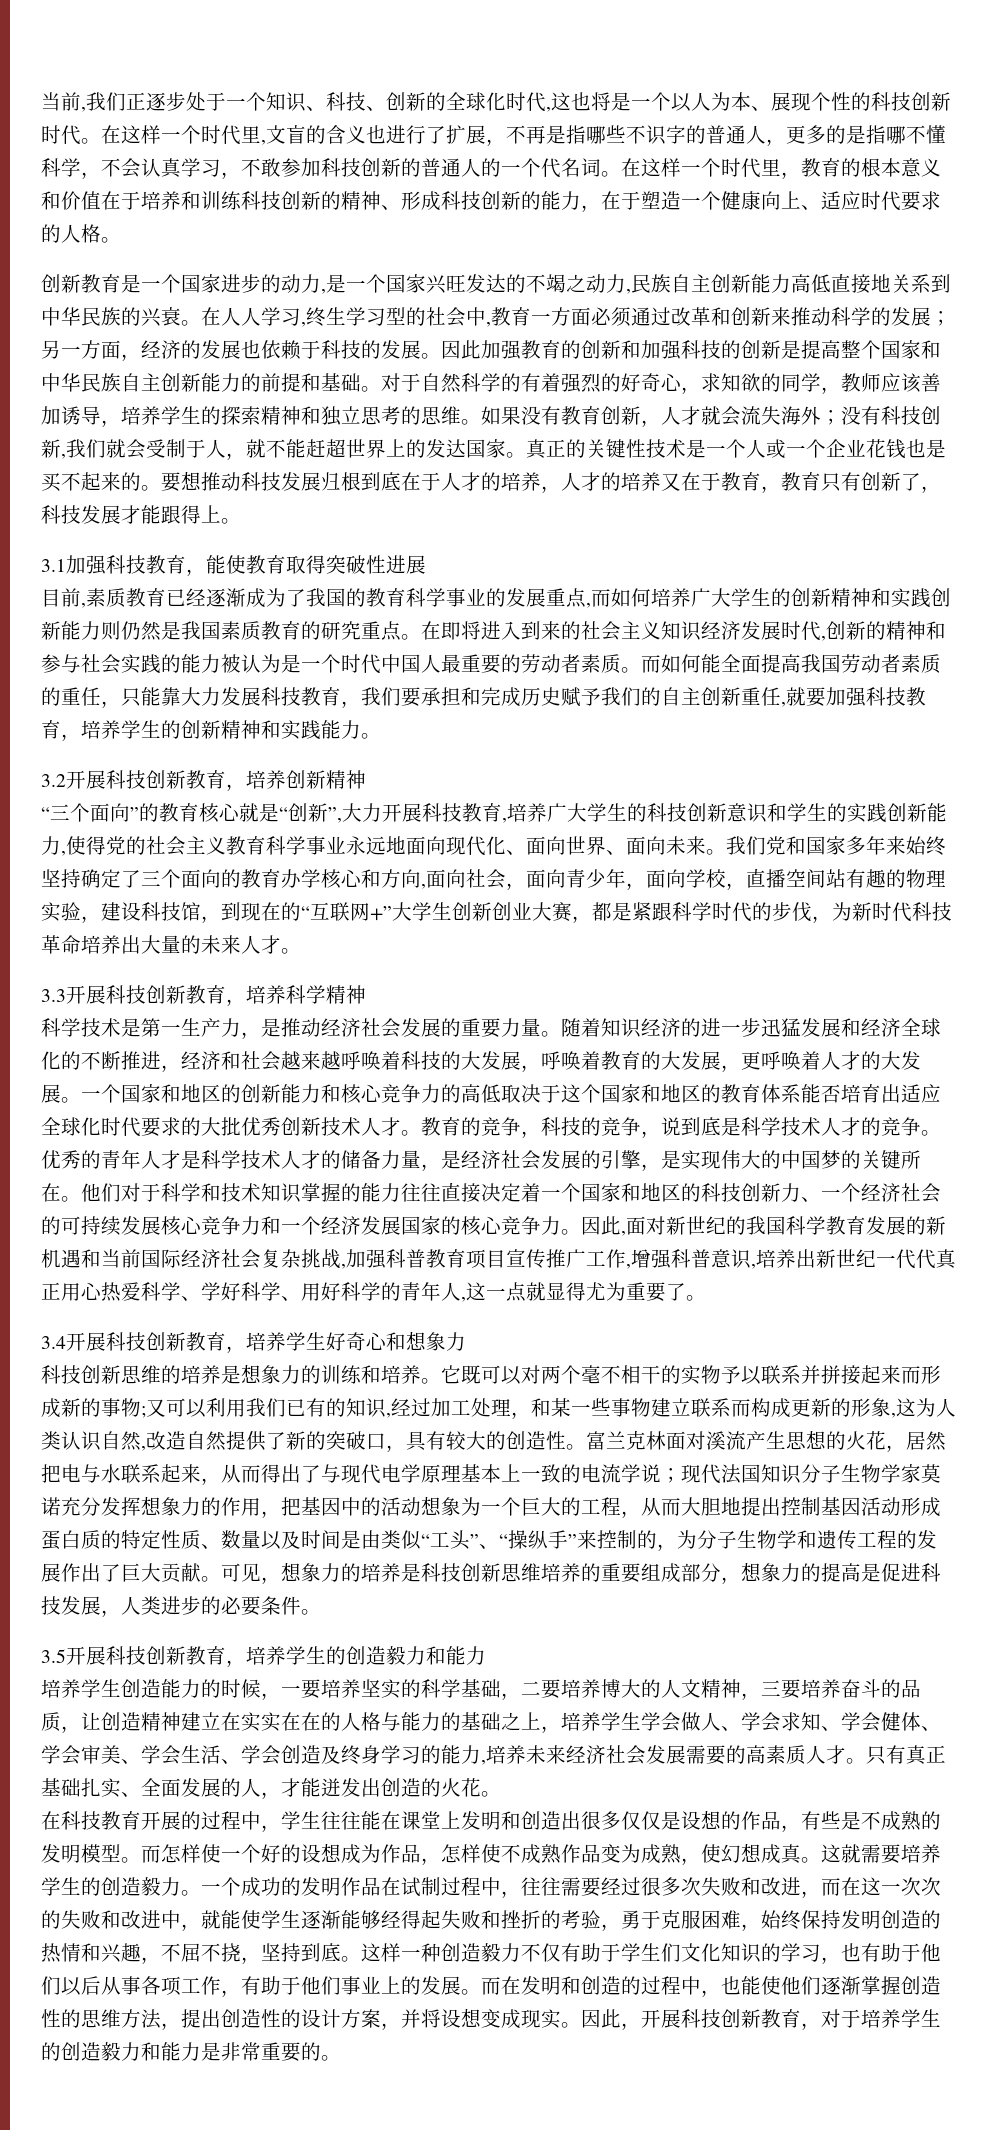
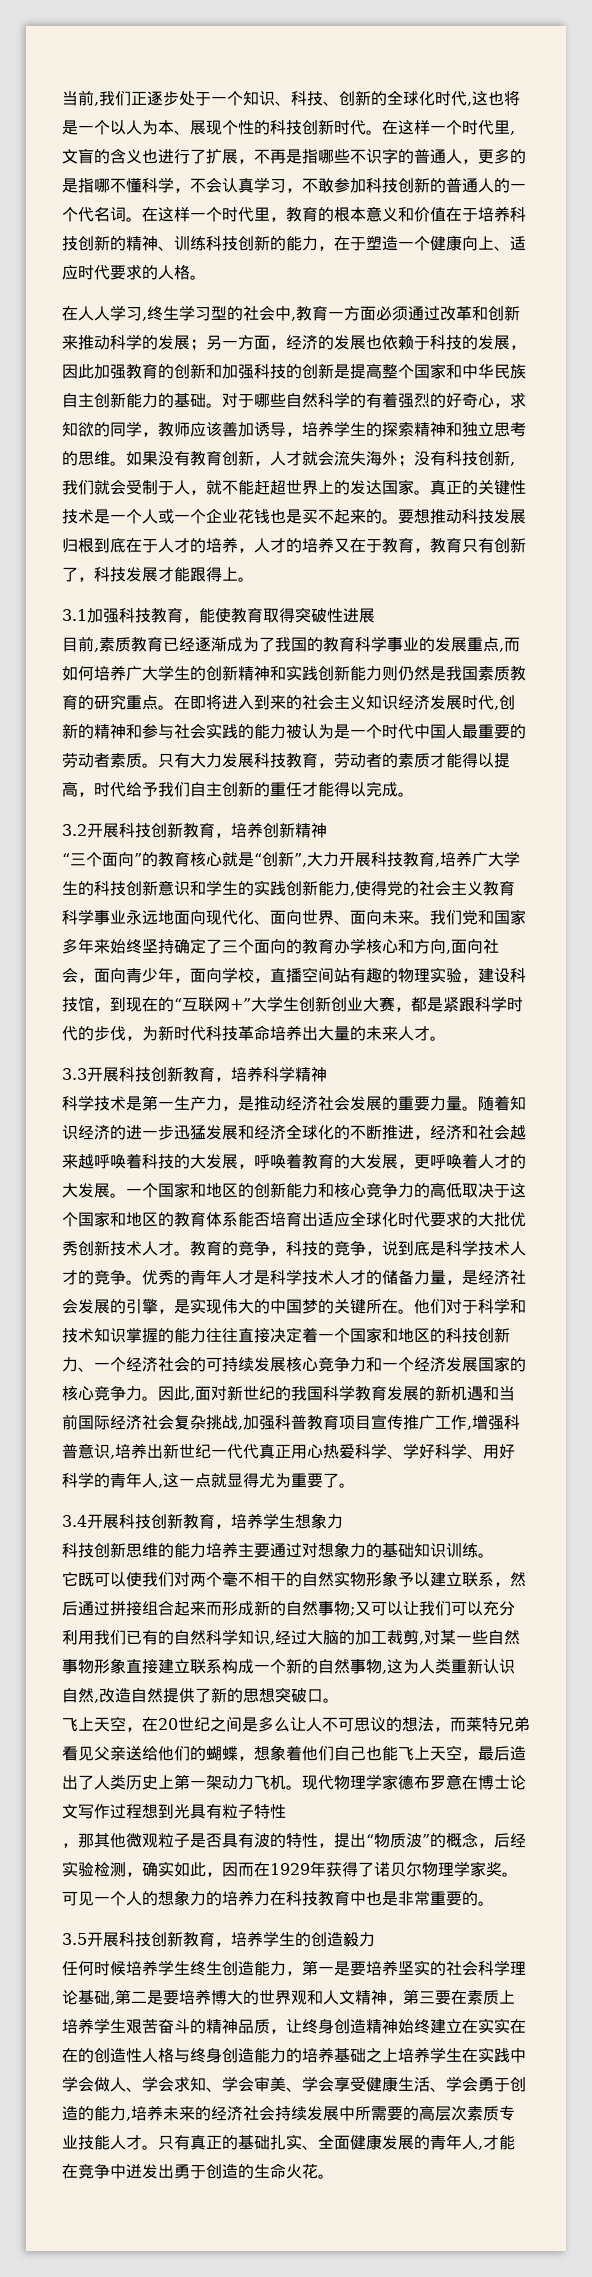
- 在这样一个时代里，教育的根本意义和价值在于培养和训练科技创新的精神、形成科技创新的能力，在于塑造一个健康向上、适应时代要求的人格。
+ 在这样一个时代里，教育的根本意义和价值在于培养科技创新的精神、训练科技创新的能力，在于塑造一个健康向上、适应时代要求的人格。
- 创新教育是一个国家进步的动力,是一个国家兴旺发达的不竭之动力,民族自主创新能力高低直接地关系到中华民族的兴衰。在人人学习,终生学习型的社会中,教育一方面必须通过改革和创新来推动科学的发展；另一方面，经济的发展也依赖于科技的发展。因此加强教育的创新和加强科技的创新是提高整个国家和中华民族自主创新能力的前提和基础。
+ 在人人学习,终生学习型的社会中,教育一方面必须通过改革和创新来推动科学的发展；另一方面，经济的发展也依赖于科技的发展，因此加强教育的创新和加强科技的创新是提高整个国家和中华民族自主创新能力的基础。
- 对于自然科学的有着强烈的好奇心，求知欲的同学，教师应该善加诱导，培养学生的探索精神和独立思考的思维。
+ 对于哪些自然科学的有着强烈的好奇心，求知欲的同学，教师应该善加诱导，培养学生的探索精神和独立思考的思维。
- 而如何能全面提高我国劳动者素质的重任，只能靠大力发展科技教育，我们要承担和完成历史赋予我们的自主创新重任,就要加强科技教育，培养学生的创新精神和实践能力。
+ 只有大力发展科技教育，劳动者的素质才能得以提高，时代给予我们自主创新的重任才能得以完成。
- 3.4开展科技创新教育，培养学生好奇心和想象力
+ 3.4开展科技创新教育，培养学生想象力
- 科技创新思维的培养是想象力的训练和培养。它既可以对两个毫不相干的实物予以联系并拼接起来而形成新的事物;又可以利用我们已有的知识,经过加工处理，和某一些事物建立联系而构成更新的形象,这为人类认识自然,改造自然提供了新的突破口，具有较大的创造性。富兰克林面对溪流产生思想的火花，居然把电与水联系起来，从而得出了与现代电学原理基本上一致的电流学说；现代法国知识分子生物学家莫诺充分发挥想象力的作用，把基因中的活动想象为一个巨大的工程，从而大胆地提出控制基因活动形成蛋白质的特定性质、数量以及时间是由类似“工头”、“操纵手”来控制的，为分子生物学和遗传工程的发展作出了巨大贡献。可见，想象力的培养是科技创新思维培养的重要组成部分，想象力的提高是促进科技发展，人类进步的必要条件。
+ 科技创新思维的能力培养主要通过对想象力的基础知识训练。
+ 它既可以使我们对两个毫不相干的自然实物形象予以建立联系，然后通过拼接组合起来而形成新的自然事物;又可以让我们可以充分利用我们已有的自然科学知识,经过大脑的加工裁剪,对某一些自然事物形象直接建立联系构成一个新的自然事物,这为人类重新认识自然,改造自然提供了新的思想突破口。
+ 飞上天空，在20世纪之间是多么让人不可思议的想法，而莱特兄弟看见父亲送给他们的蝴蝶，想象着他们自己也能飞上天空，最后造出了人类历史上第一架动力飞机。现代物理学家德布罗意在博士论文写作过程想到光具有粒子特性
+ ，那其他微观粒子是否具有波的特性，提出“物质波”的概念，后经实验检测，确实如此，因而在1929年获得了诺贝尔物理学家奖。可见一个人的想象力的培养力在科技教育中也是非常重要的。
- 3.5开展科技创新教育，培养学生的创造毅力和能力
- 培养学生创造能力的时候，一要培养坚实的科学基础，二要培养博大的人文精神，三要培养奋斗的品质，让创造精神建立在实实在在的人格与能力的基础之上，培养学生学会做人、学会求知、学会健体、学会审美、学会生活、学会创造及终身学习的能力,培养未来经济社会发展需要的高素质人才。
+ 3.5开展科技创新教育，培养学生的创造毅力
+ 任何时候培养学生终生创造能力，第一是要培养坚实的社会科学理论基础,第二是要培养博大的世界观和人文精神，第三要在素质上培养学生艰苦奋斗的精神品质，让终身创造精神始终建立在实实在在的创造性人格与终身创造能力的培养基础之上培养学生在实践中学会做人、学会求知、学会审美、学会享受健康生活、学会勇于创造的能力,培养未来的经济社会持续发展中所需要的高层次素质专业技能人才。
- 只有真正基础扎实、全面发展的人，才能迸发出创造的火花。
- 在科技教育开展的过程中，学生往往能在课堂上发明和创造出很多仅仅是设想的作品，有些是不成熟的发明模型。而怎样使一个好的设想成为作品，怎样使不成熟作品变为成熟，使幻想成真。这就需要培养学生的创造毅力。一个成功的发明作品在试制过程中，往往需要经过很多次失败和改进，而在这一次次的失败和改进中，就能使学生逐渐能够经得起失败和挫折的考验，勇于克服困难，始终保持发明创造的热情和兴趣，不屈不挠，坚持到底。这样一种创造毅力不仅有助于学生们文化知识的学习，也有助于他们以后从事各项工作，有助于他们事业上的发展。而在发明和创造的过程中，也能使他们逐渐掌握创造性的思维方法，提出创造性的设计方案，并将设想变成现实。因此，开展科技创新教育，对于培养学生的创造毅力和能力是非常重要的。
+ 只有真正的基础扎实、全面健康发展的青年人,才能在竞争中迸发出勇于创造的生命火花。

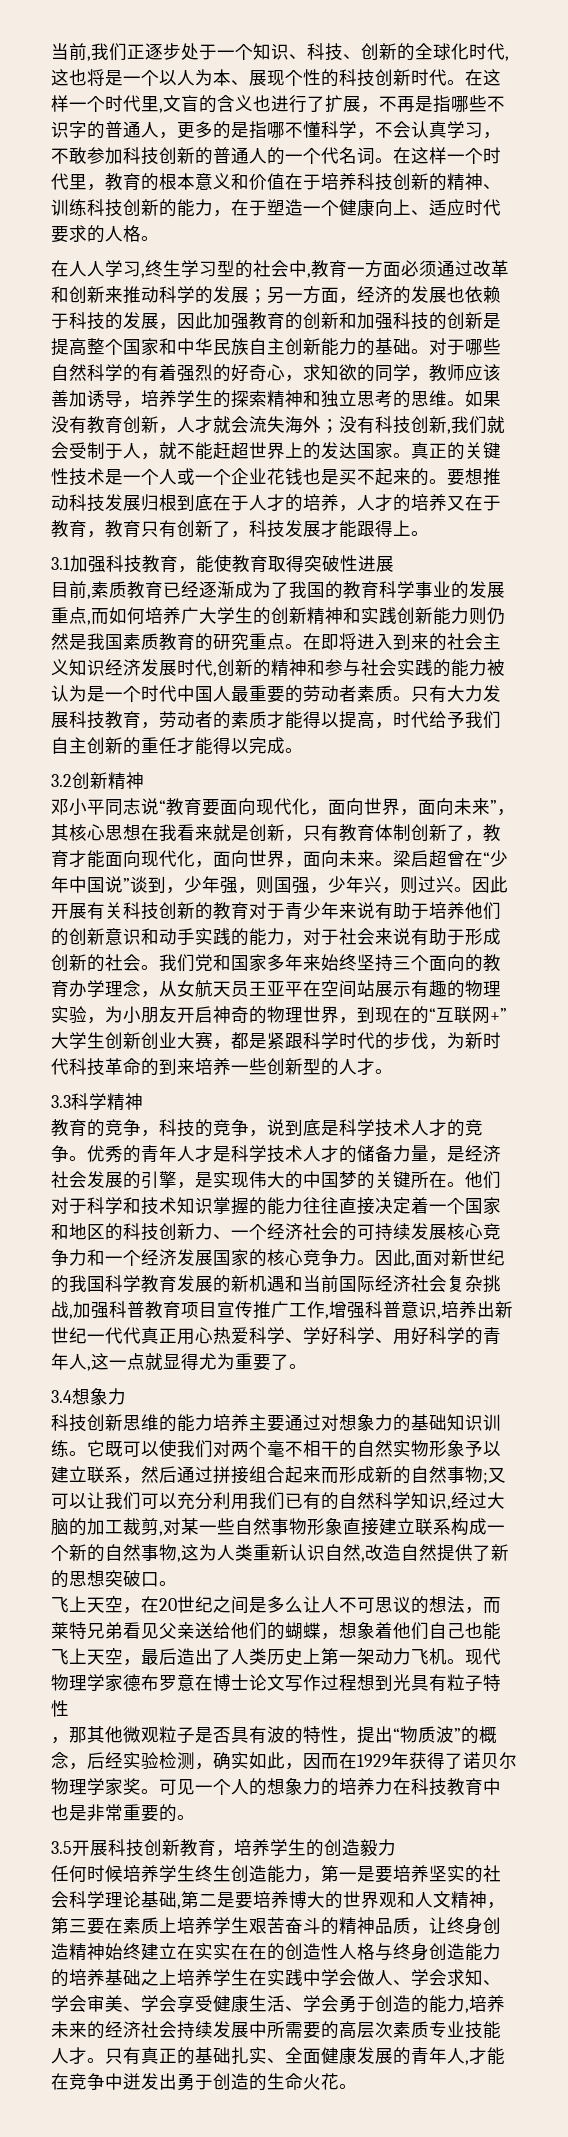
- 3.2开展科技创新教育，培养创新精神
- “三个面向”的教育核心就是“创新”,大力开展科技教育,培养广大学生的科技创新意识和学生的实践创新能力,使得党的社会主义教育科学事业永远地面向现代化、面向世界、面向未来。
+ 3.2创新精神
+ 邓小平同志说“教育要面向现代化，面向世界，面向未来”，其核心思想在我看来就是创新，只有教育体制创新了，教育才能面向现代化，面向世界，面向未来。梁启超曾在“少年中国说”谈到，少年强，则国强，少年兴，则过兴。因此开展有关科技创新的教育对于青少年来说有助于培养他们的创新意识和动手实践的能力，对于社会来说有助于形成创新的社会。
- 我们党和国家多年来始终坚持确定了三个面向的教育办学核心和方向,面向社会，面向青少年，面向学校，直播空间站有趣的物理实验，建设科技馆，到现在的“互联网+”大学生创新创业大赛，都是紧跟科学时代的步伐，为新时代科技革命培养出大量的未来人才。
- 3.3开展科技创新教育，培养科学精神
- 科学技术是第一生产力，是推动经济社会发展的重要力量。随着知识经济的进一步迅猛发展和经济全球化的不断推进，经济和社会越来越呼唤着科技的大发展，呼唤着教育的大发展，更呼唤着人才的大发展。一个国家和地区的创新能力和核心竞争力的高低取决于这个国家和地区的教育体系能否培育出适应全球化时代要求的大批优秀创新技术人才。教育的竞争，科技的竞争，说到底是科学技术人才的竞争。
+ 我们党和国家多年来始终坚持三个面向的教育办学理念，从女航天员王亚平在空间站展示有趣的物理实验，为小朋友开启神奇的物理世界，到现在的“互联网+”大学生创新创业大赛，都是紧跟科学时代的步伐，为新时代科技革命的到来培养一些创新型的人才。
+ 3.3科学精神
+ 教育的竞争，科技的竞争，说到底是科学技术人才的竞争。
- 3.4开展科技创新教育，培养学生想象力
+ 3.4想象力
- 科技创新思维的能力培养主要通过对想象力的基础知识训练。
- 它既可以使我们对两个毫不相干的自然实物形象予以建立联系，然后通过拼接组合起来而形成新的自然事物;
+ 科技创新思维的能力培养主要通过对想象力的基础知识训练。它既可以使我们对两个毫不相干的自然实物形象予以建立联系，然后通过拼接组合起来而形成新的自然事物;

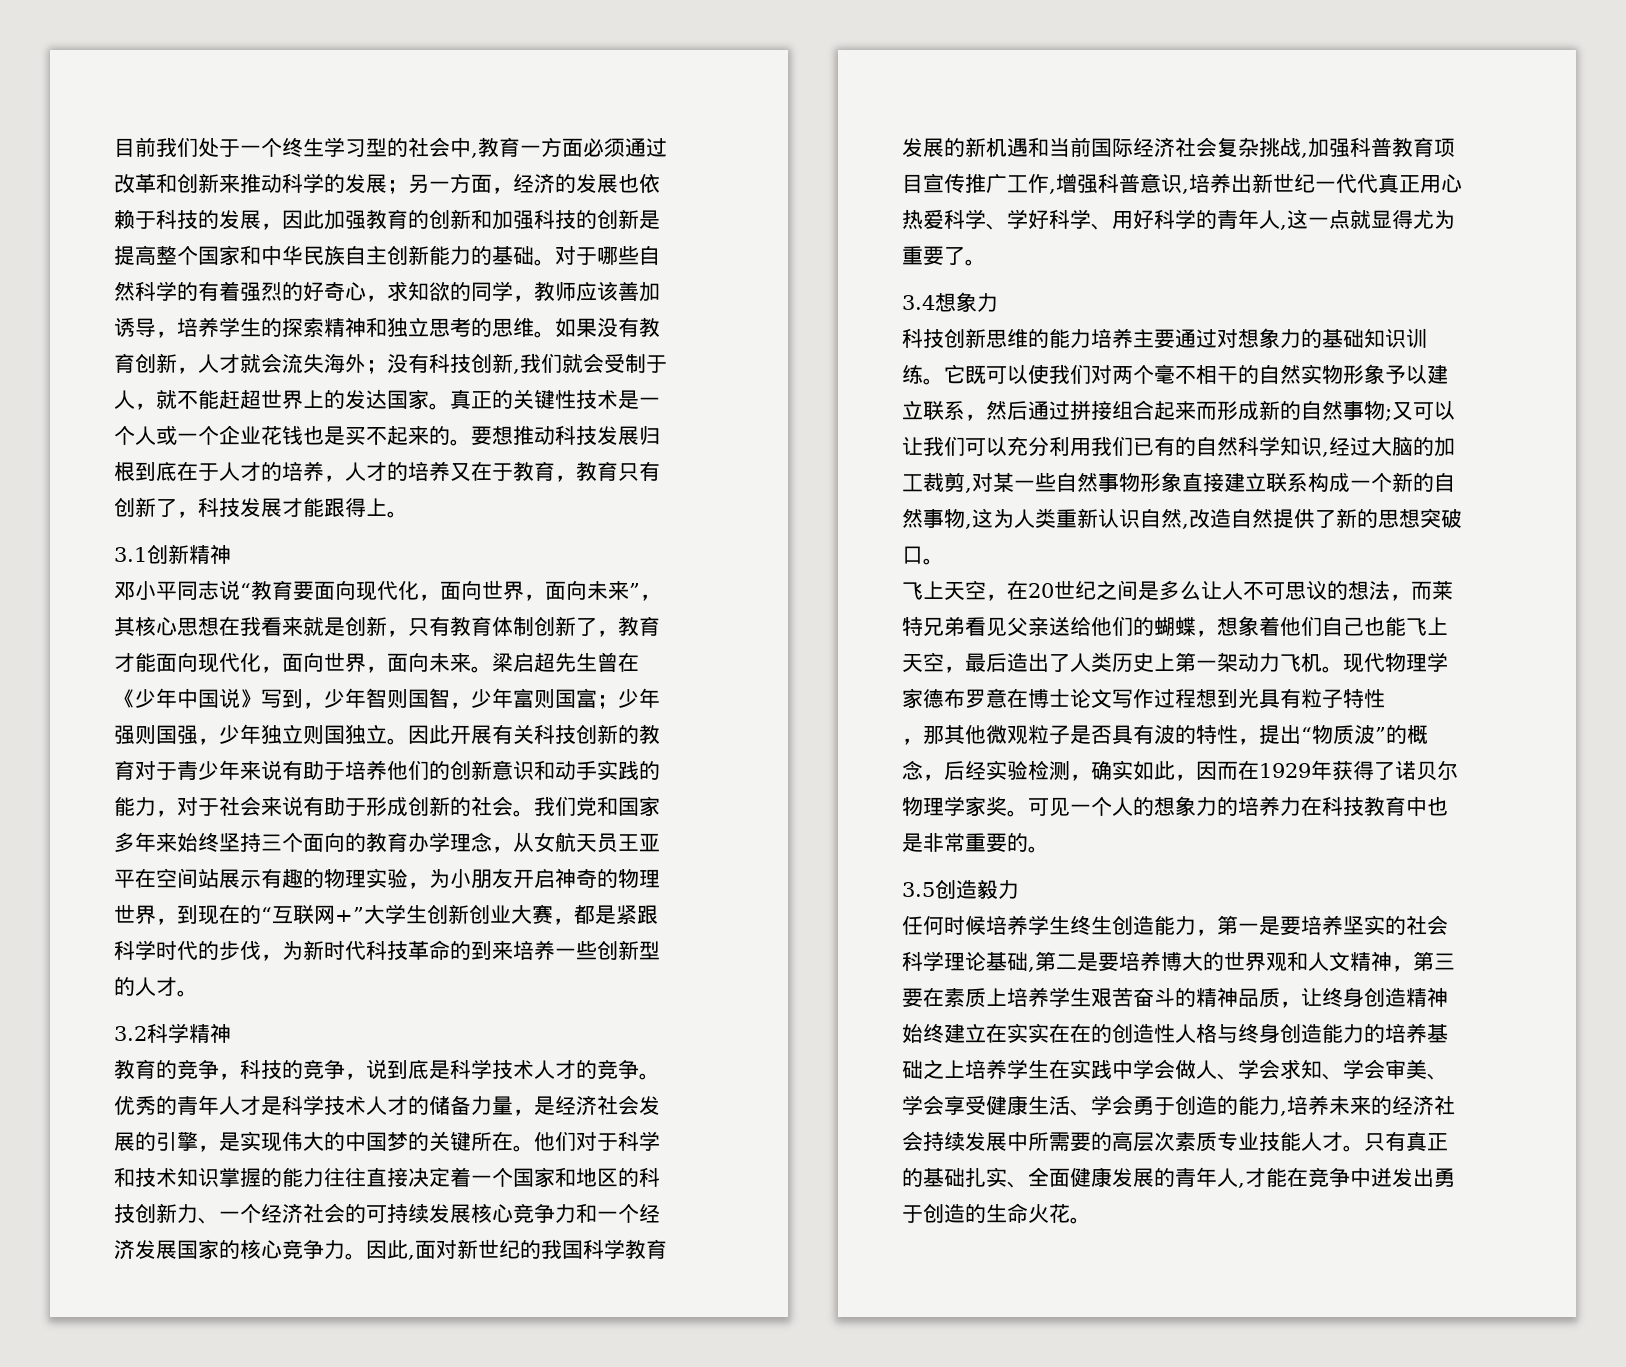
- 当前,我们正逐步处于一个知识、科技、创新的全球化时代,这也将是一个以人为本、展现个性的科技创新时代。在这样一个时代里,文盲的含义也进行了扩展，不再是指哪些不识字的普通人，更多的是指哪不懂科学，不会认真学习，不敢参加科技创新的普通人的一个代名词。在这样一个时代里，教育的根本意义和价值在于培养科技创新的精神、训练科技创新的能力，在于塑造一个健康向上、适应时代要求的人格。
- 在人人学习,终生学习型的社会中,教育一方面必须通过改革和创新来推动科学的发展；另一方面，经济的发展也依赖于科技的发展，因此加强教育的创新和加强科技的创新是提高整个国家和中华民族自主创新能力的基础。
+ 目前我们处于一个终生学习型的社会中,教育一方面必须通过改革和创新来推动科学的发展；另一方面，经济的发展也依赖于科技的发展，因此加强教育的创新和加强科技的创新是提高整个国家和中华民族自主创新能力的基础。
- 3.1加强科技教育，能使教育取得突破性进展
- 目前,素质教育已经逐渐成为了我国的教育科学事业的发展重点,而如何培养广大学生的创新精神和实践创新能力则仍然是我国素质教育的研究重点。在即将进入到来的社会主义知识经济发展时代,创新的精神和参与社会实践的能力被认为是一个时代中国人最重要的劳动者素质。只有大力发展科技教育，劳动者的素质才能得以提高，时代给予我们自主创新的重任才能得以完成。
- 3.2创新精神
+ 3.1创新精神
- 梁启超曾在“少年中国说”谈到，少年强，则国强，少年兴，则过兴。
+ 梁启超先生曾在《少年中国说》写到，少年智则国智，少年富则国富；少年强则国强，少年独立则国独立。
- 3.3科学精神
+ 3.2科学精神
- 3.5开展科技创新教育，培养学生的创造毅力
+ 3.5创造毅力

